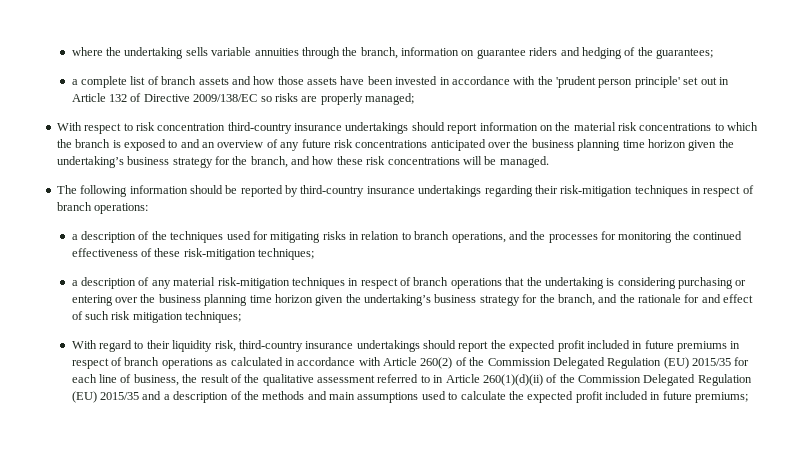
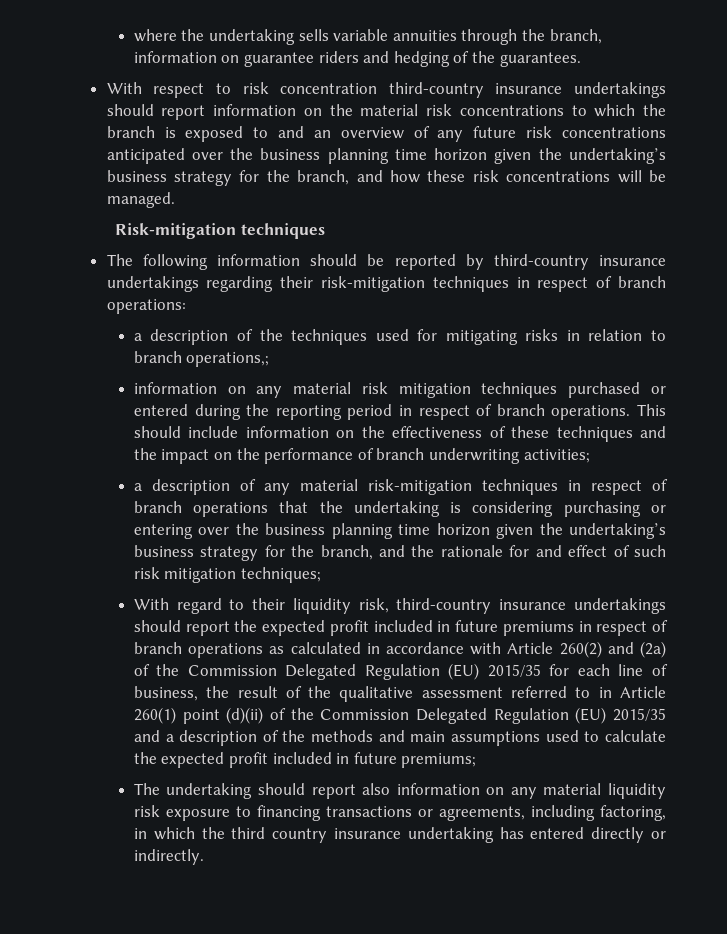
- where the undertaking sells variable annuities through the branch, information on guarantee riders and hedging of the guarantees;
- a complete list of branch assets and how those assets have been invested in accordance with the 'prudent person principle' set out in Article 132 of Directive 2009/138/EC so risks are properly managed;
+ where the undertaking sells variable annuities through the branch, information on guarantee riders and hedging of the guarantees.
+ Risk-mitigation techniques
- a description of the techniques used for mitigating risks in relation to branch operations, and the processes for monitoring the continued effectiveness of these risk-mitigation techniques;
+ a description of the techniques used for mitigating risks in relation to branch operations,;
+ information on any material risk mitigation techniques purchased or entered during the reporting period in respect of branch operations. This should include information on the effectiveness of these techniques and the impact on the performance of branch underwriting activities;
- With regard to their liquidity risk, third-country insurance undertakings should report the expected profit included in future premiums in respect of branch operations as calculated in accordance with Article 260(2) of the Commission Delegated Regulation (EU) 2015/35 for each line of business, the result of the qualitative assessment referred to in Article 260(1)(d)(ii) of the Commission Delegated Regulation (EU) 2015/35 and a description of the methods and main assumptions used to calculate the expected profit included in future premiums;
+ With regard to their liquidity risk, third-country insurance undertakings should report the expected profit included in future premiums in respect of branch operations as calculated in accordance with Article 260(2) and (2a) of the Commission Delegated Regulation (EU) 2015/35 for each line of business, the result of the qualitative assessment referred to in Article 260(1) point (d)(ii) of the Commission Delegated Regulation (EU) 2015/35 and a description of the methods and main assumptions used to calculate the expected profit included in future premiums;
+ The undertaking should report also information on any material liquidity risk exposure to financing transactions or agreements, including factoring, in which the third country insurance undertaking has entered directly or indirectly.

